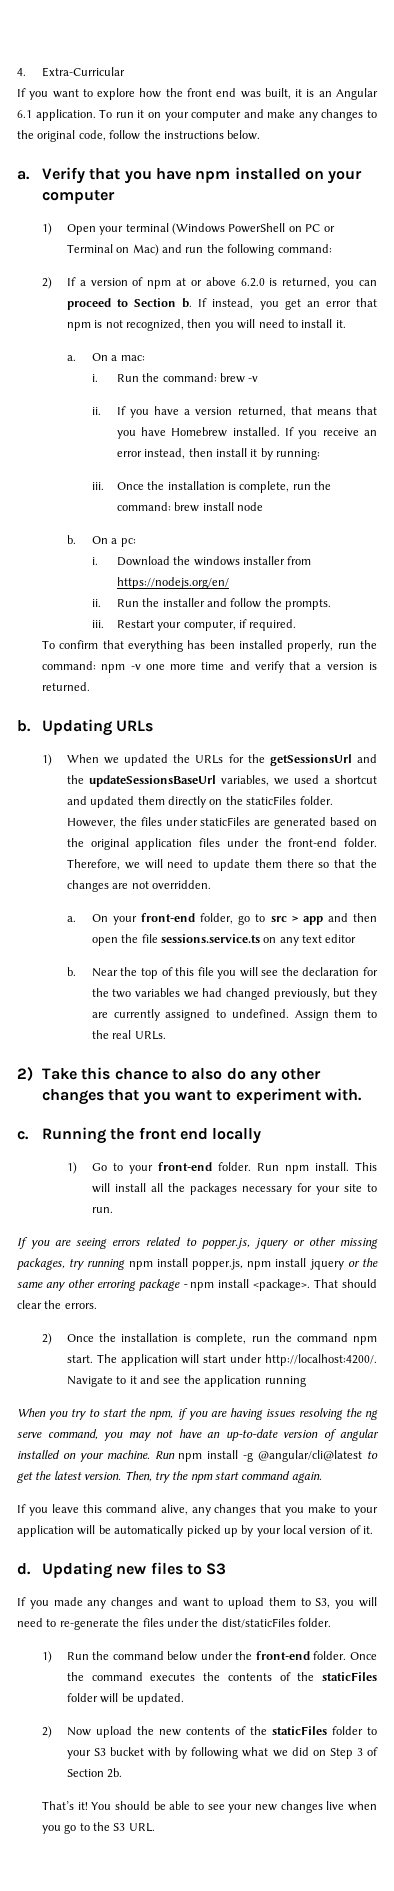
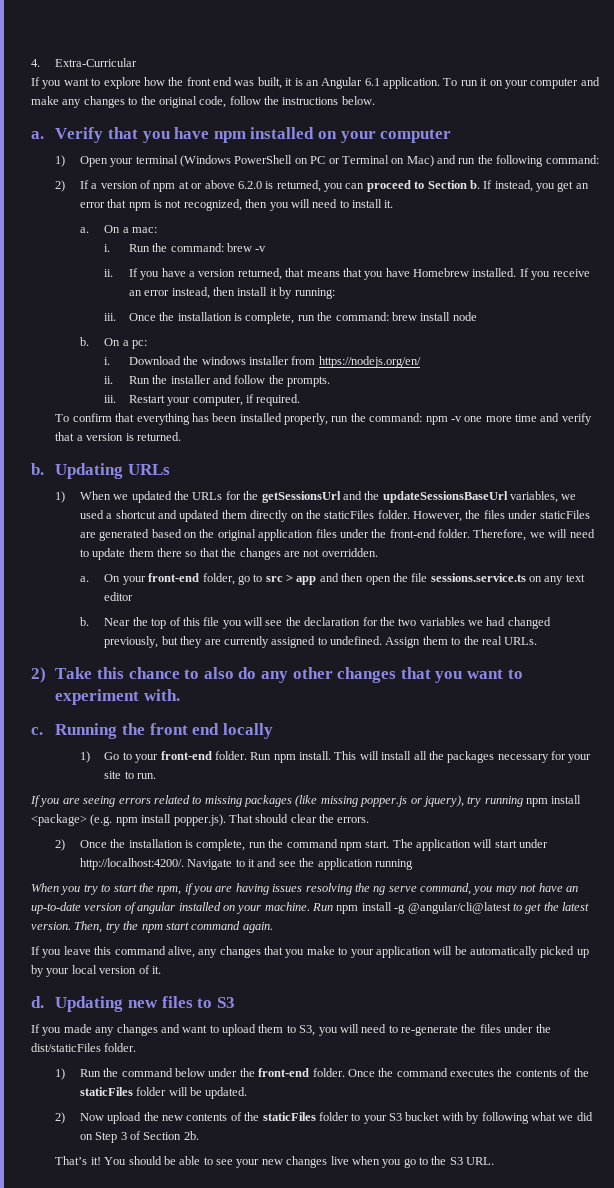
- If you are seeing errors related to popper.js, jquery or other missing packages, try running npm install popper.js, npm install jquery or the same any other erroring package - npm install <package>. That should clear the errors.
+ If you are seeing errors related to missing packages (like missing popper.js or jquery), try running npm install <package> (e.g. npm install popper.js). That should clear the errors.

